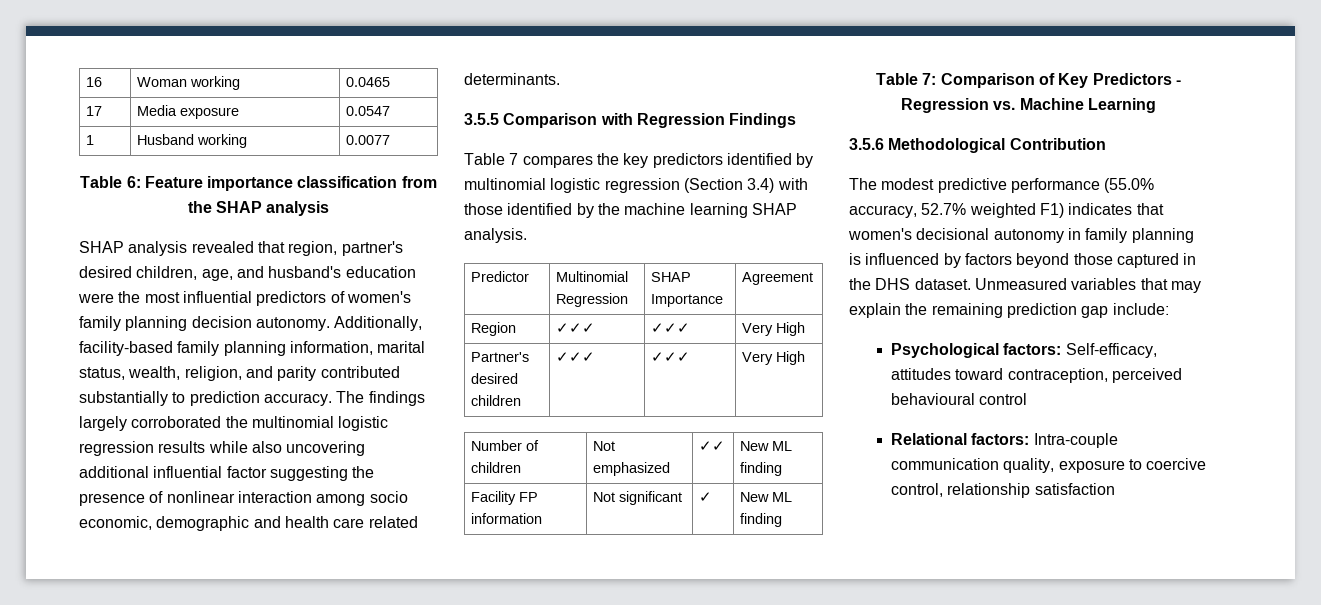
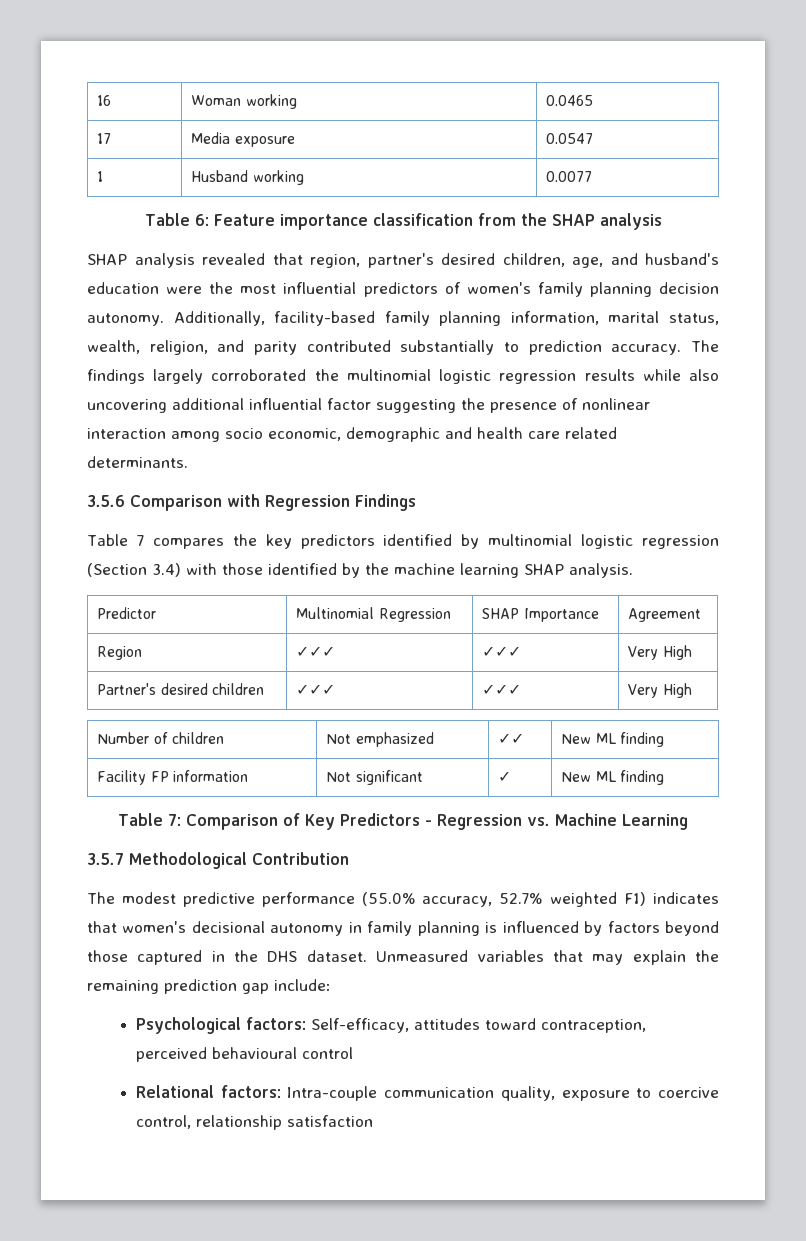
- 3.5.5 Comparison with Regression Findings
+ 3.5.6 Comparison with Regression Findings
- 3.5.6 Methodological Contribution
+ 3.5.7 Methodological Contribution

